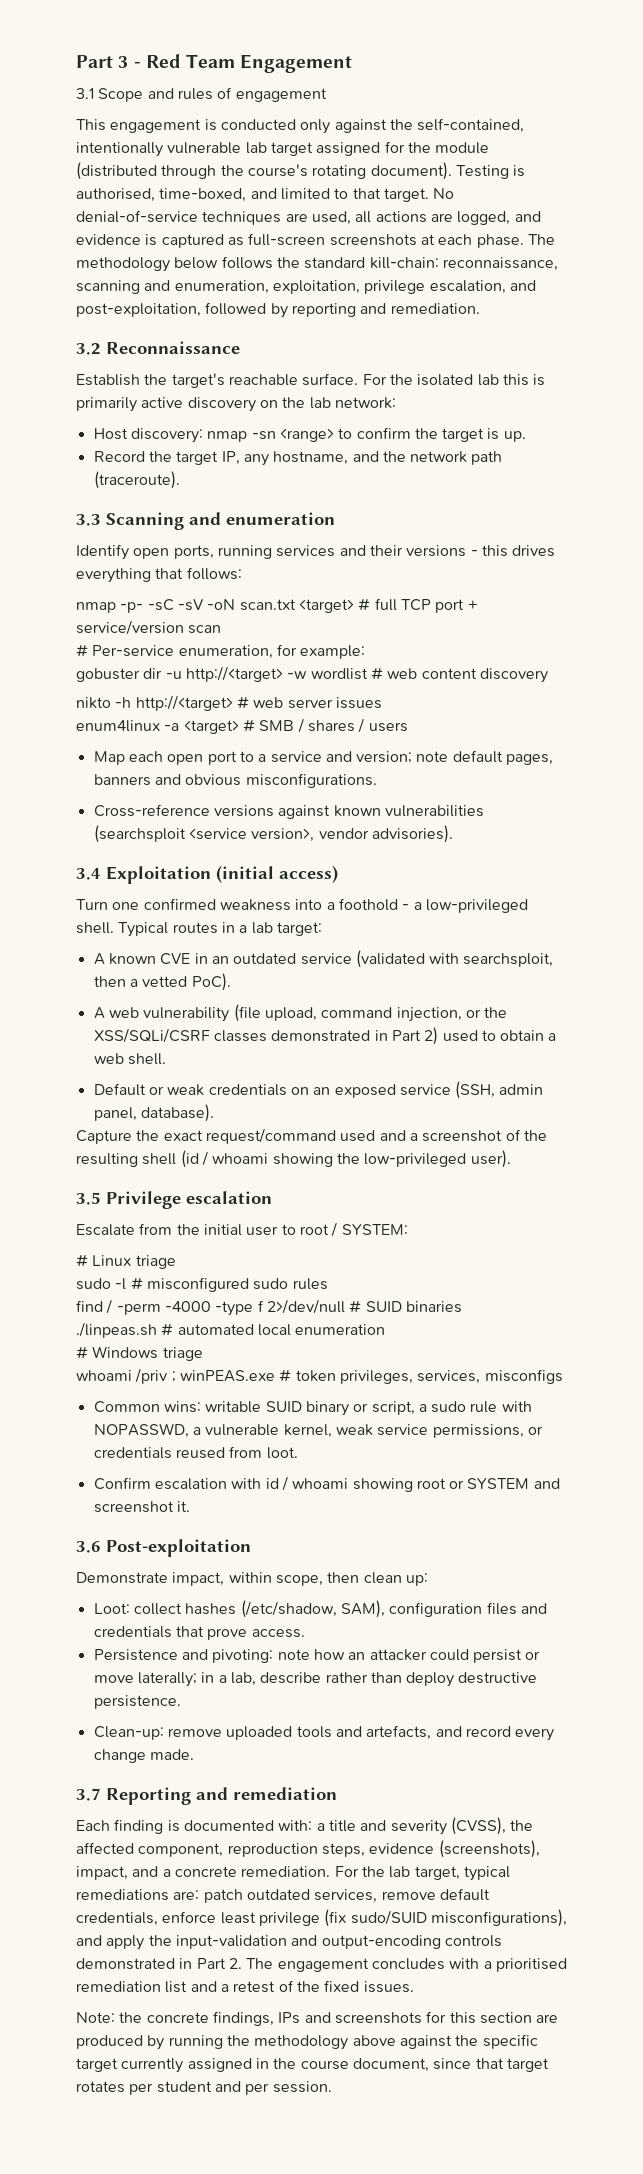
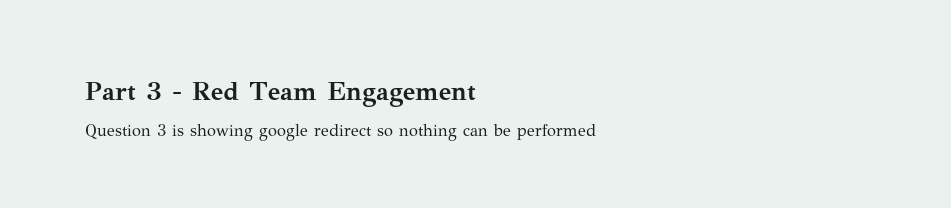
- 3.1 Scope and rules of engagement
- This engagement is conducted only against the self-contained, intentionally vulnerable lab target assigned for the module (distributed through the course's rotating document). Testing is authorised, time-boxed, and limited to that target. No denial-of-service techniques are used, all actions are logged, and evidence is captured as full-screen screenshots at each phase. The methodology below follows the standard kill-chain: reconnaissance, scanning and enumeration, exploitation, privilege escalation, and post-exploitation, followed by reporting and remediation.
- 3.2 Reconnaissance
- Establish the target's reachable surface. For the isolated lab this is primarily active discovery on the lab network:
- Host discovery: nmap -sn <range> to confirm the target is up.
- Record the target IP, any hostname, and the network path (traceroute).
- 3.3 Scanning and enumeration
- Identify open ports, running services and their versions - this drives everything that follows:
- nmap -p- -sC -sV -oN scan.txt <target> # full TCP port + service/version scan
- # Per-service enumeration, for example:
- gobuster dir -u http://<target> -w wordlist # web content discovery
- nikto -h http://<target> # web server issues
- enum4linux -a <target> # SMB / shares / users
- Map each open port to a service and version; note default pages, banners and obvious misconfigurations.
- Cross-reference versions against known vulnerabilities (searchsploit <service version>, vendor advisories).
- 3.4 Exploitation (initial access)
- Turn one confirmed weakness into a foothold - a low-privileged shell. Typical routes in a lab target:
- A known CVE in an outdated service (validated with searchsploit, then a vetted PoC).
- A web vulnerability (file upload, command injection, or the XSS/SQLi/CSRF classes demonstrated in Part 2) used to obtain a web shell.
- Default or weak credentials on an exposed service (SSH, admin panel, database).
- Capture the exact request/command used and a screenshot of the resulting shell (id / whoami showing the low-privileged user).
- 3.5 Privilege escalation
- Escalate from the initial user to root / SYSTEM:
- # Linux triage
- sudo -l # misconfigured sudo rules
- find / -perm -4000 -type f 2>/dev/null # SUID binaries
- ./linpeas.sh # automated local enumeration
- # Windows triage
- whoami /priv ; winPEAS.exe # token privileges, services, misconfigs
- Common wins: writable SUID binary or script, a sudo rule with NOPASSWD, a vulnerable kernel, weak service permissions, or credentials reused from loot.
- Confirm escalation with id / whoami showing root or SYSTEM and screenshot it.
- 3.6 Post-exploitation
- Demonstrate impact, within scope, then clean up:
- Loot: collect hashes (/etc/shadow, SAM), configuration files and credentials that prove access.
- Persistence and pivoting: note how an attacker could persist or move laterally; in a lab, describe rather than deploy destructive persistence.
- Clean-up: remove uploaded tools and artefacts, and record every change made.
- 3.7 Reporting and remediation
- Each finding is documented with: a title and severity (CVSS), the affected component, reproduction steps, evidence (screenshots), impact, and a concrete remediation. For the lab target, typical remediations are: patch outdated services, remove default credentials, enforce least privilege (fix sudo/SUID misconfigurations), and apply the input-validation and output-encoding controls demonstrated in Part 2. The engagement concludes with a prioritised remediation list and a retest of the fixed issues.
- Note: the concrete findings, IPs and screenshots for this section are produced by running the methodology above against the specific target currently assigned in the course document, since that target rotates per student and per session.
+ Question 3 is showing google redirect so nothing can be performed

